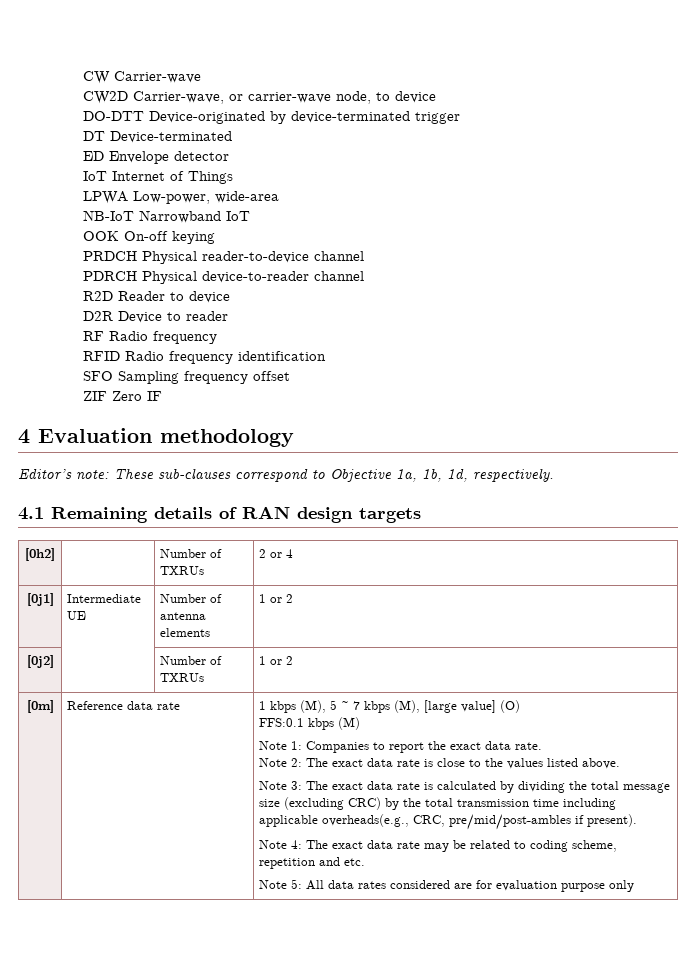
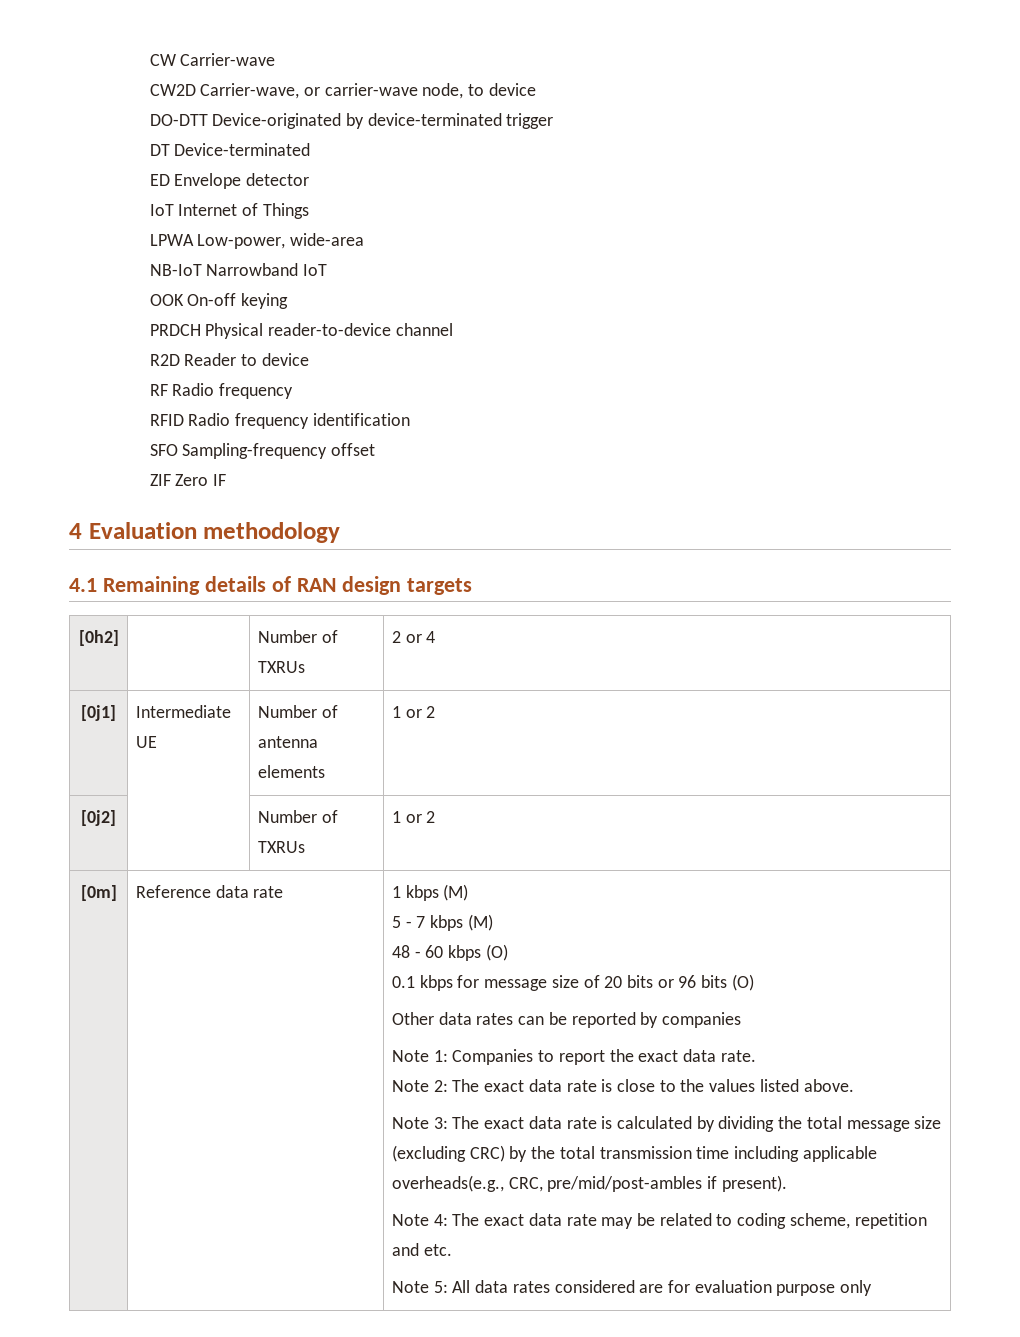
- PDRCH Physical device-to-reader channel
- D2R Device to reader
- SFO Sampling frequency offset
+ SFO Sampling-frequency offset
- Editor’s note: These sub-clauses correspond to Objective 1a, 1b, 1d, respectively.
- 1 kbps (M), 5 ~ 7 kbps (M), [large value] (O)
- FFS:0.1 kbps (M)
+ 1 kbps (M)
+ 5 - 7 kbps (M)
+ 48 - 60 kbps (O)
+ 0.1 kbps for message size of 20 bits or 96 bits (O)
+ Other data rates can be reported by companies

